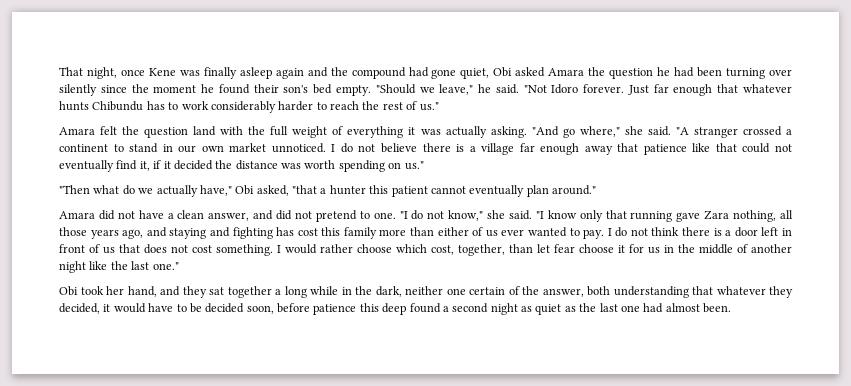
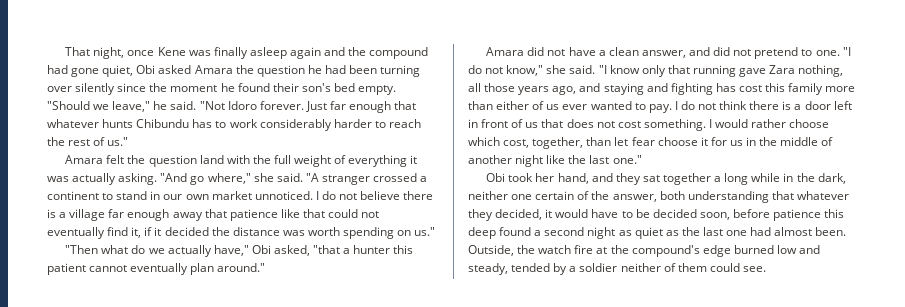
+ Outside, the watch fire at the compound's edge burned low and steady, tended by a soldier neither of them could see.

